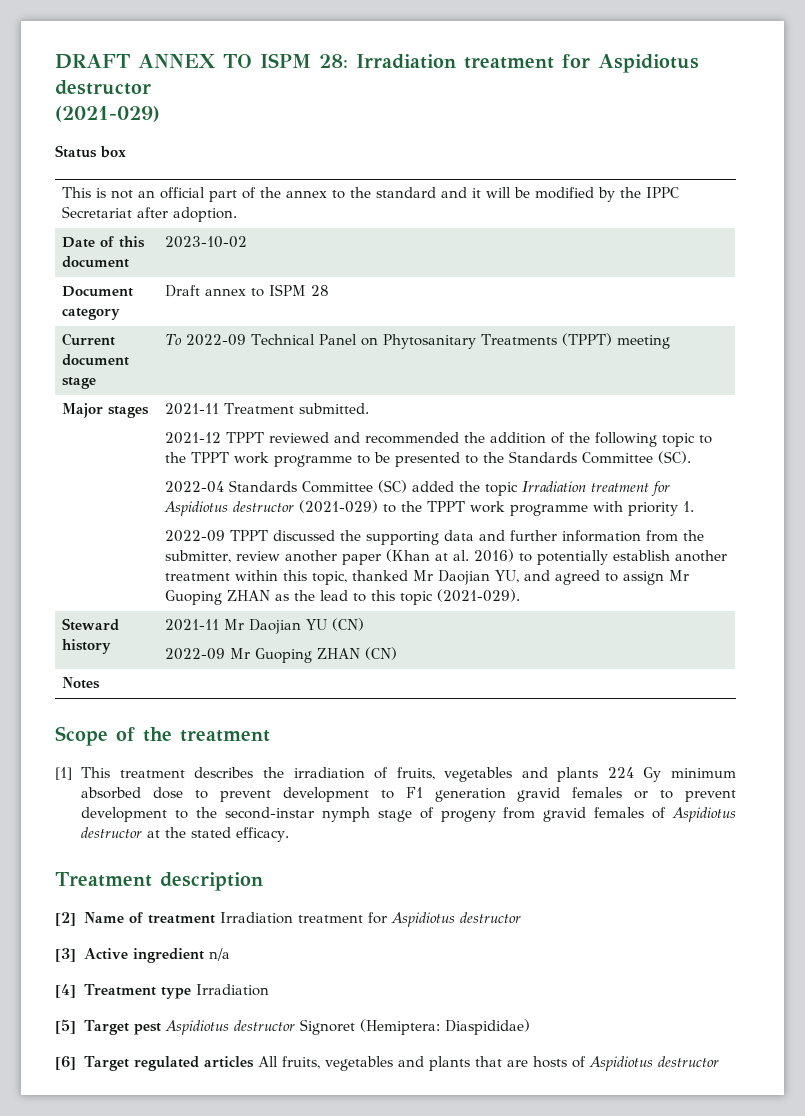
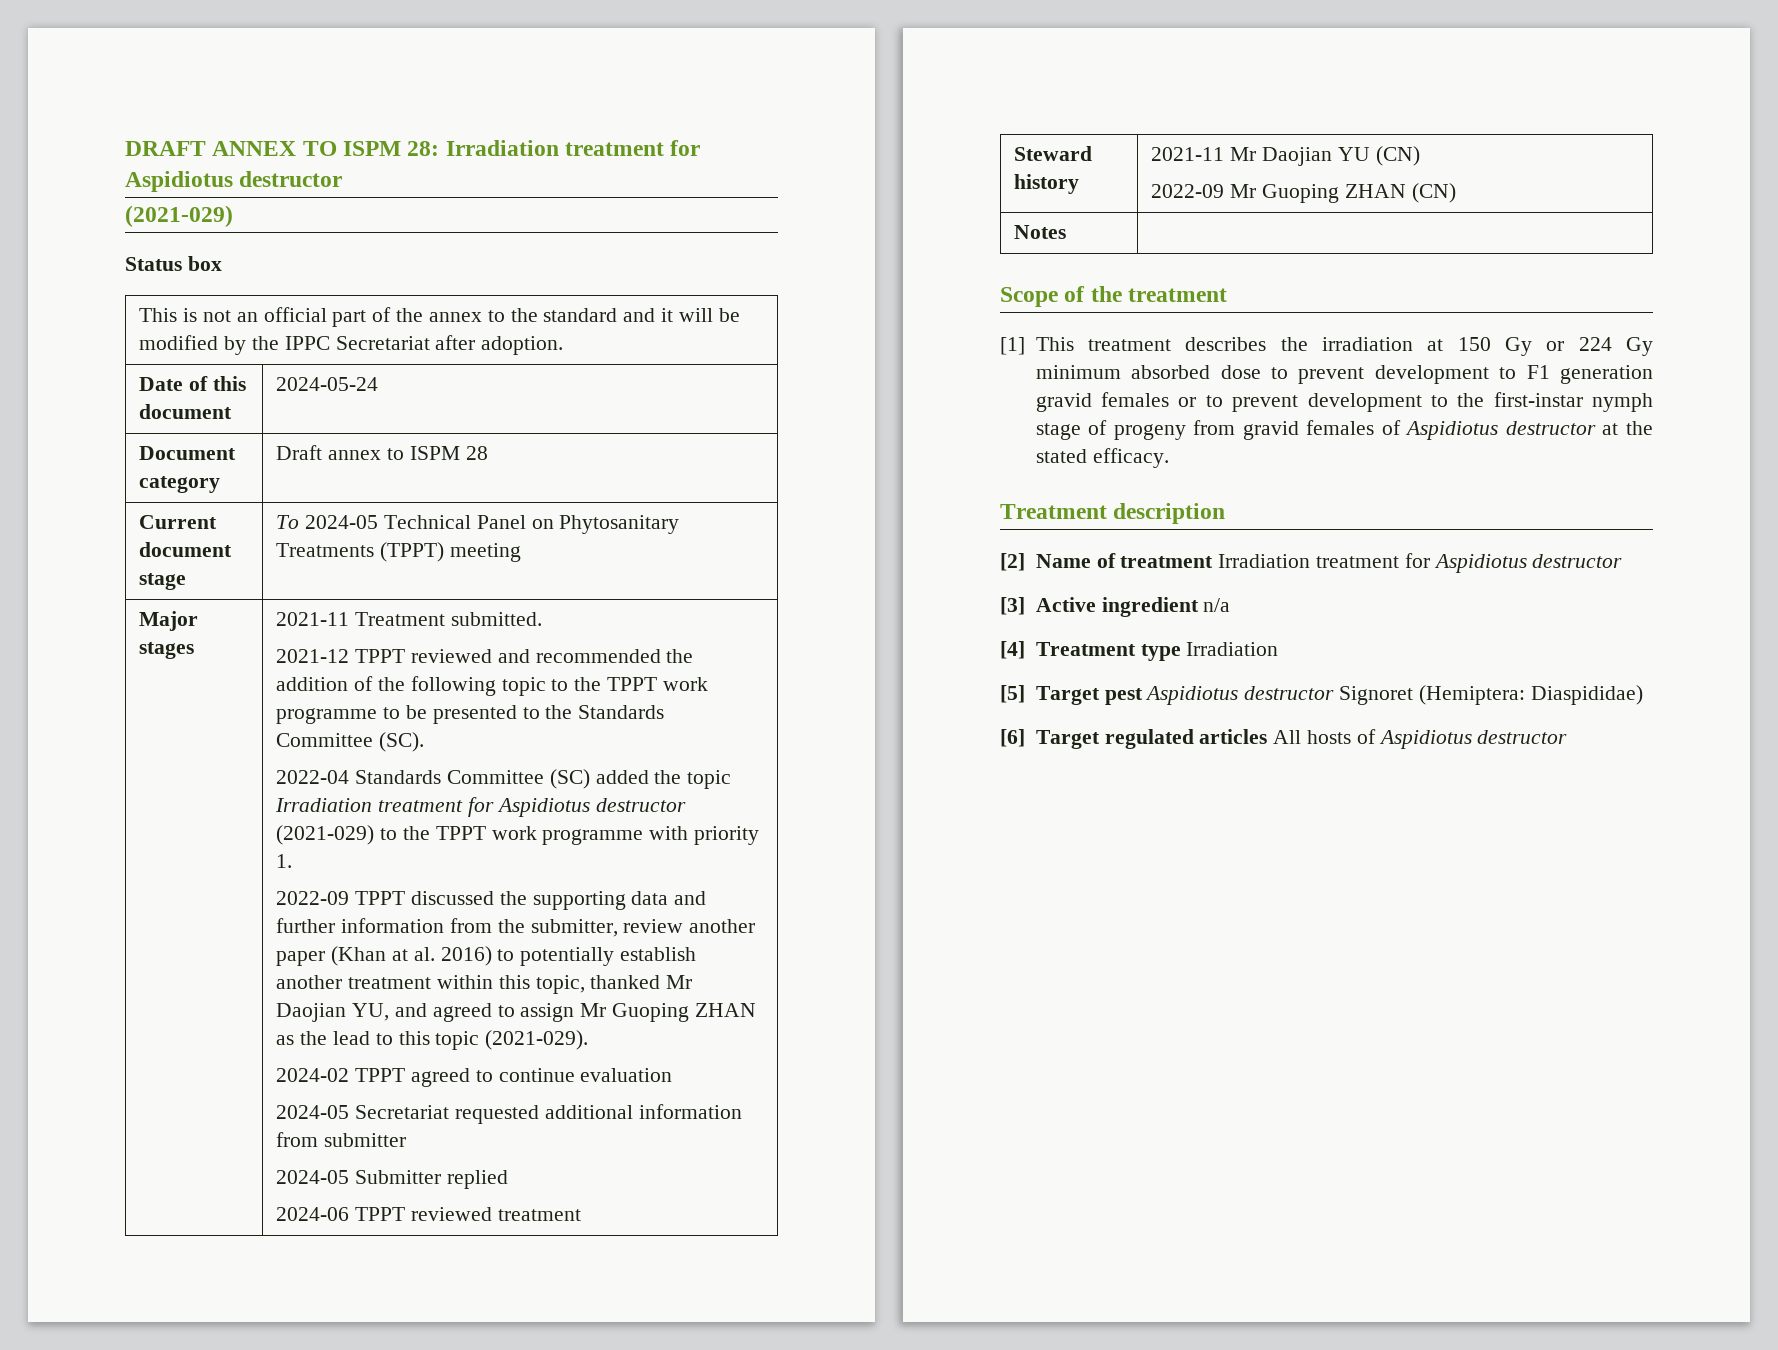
- Date of this document | 2023-10-02
+ Date of this document | 2024-05-24
- Current document stage | To 2022-09 Technical Panel on Phytosanitary Treatments (TPPT) meeting
+ Current document stage | To 2024-05 Technical Panel on Phytosanitary Treatments (TPPT) meeting
+ 2024-02 TPPT agreed to continue evaluation
+ 2024-05 Secretariat requested additional information from submitter
+ 2024-05 Submitter replied
+ 2024-06 TPPT reviewed treatment
- [1] This treatment describes the irradiation of fruits, vegetables and plants 224 Gy minimum absorbed dose to prevent development to F1 generation gravid females or to prevent development to the second-instar nymph stage of progeny from gravid females of Aspidiotus destructor at the stated efficacy.
+ [1] This treatment describes the irradiation at 150 Gy or 224 Gy minimum absorbed dose to prevent development to F1 generation gravid females or to prevent development to the first-instar nymph stage of progeny from gravid females of Aspidiotus destructor at the stated efficacy.
- [6] Target regulated articles All fruits, vegetables and plants that are hosts of Aspidiotus destructor
+ [6] Target regulated articles All hosts of Aspidiotus destructor

